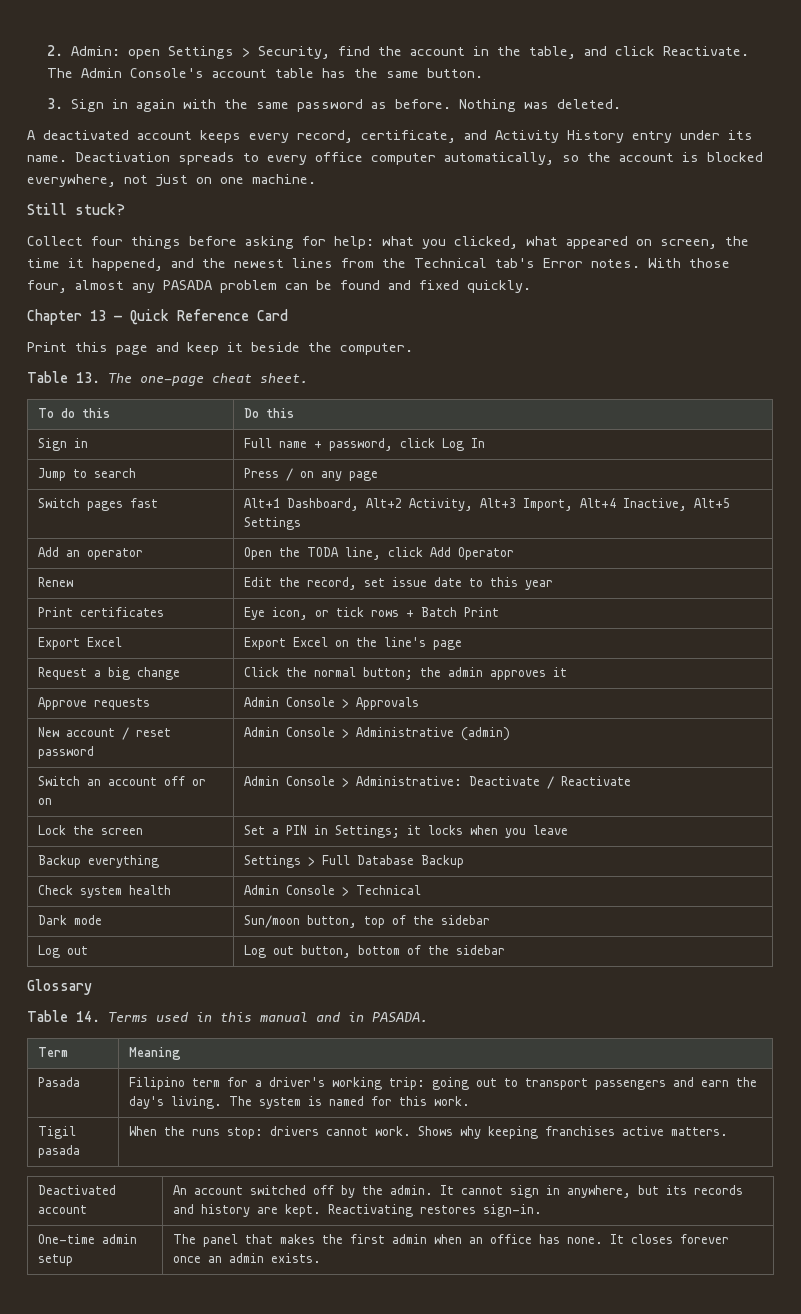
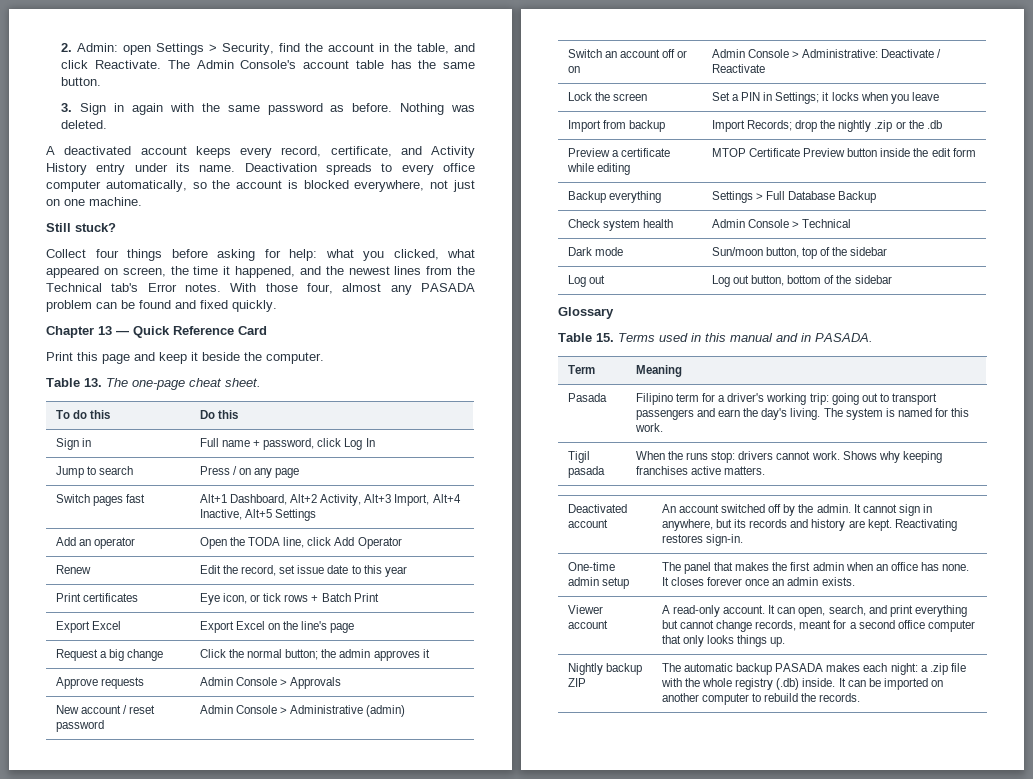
+ Import from backup | Import Records; drop the nightly .zip or the .db
+ Preview a certificate while editing | MTOP Certificate Preview button inside the edit form
- Table 14. Terms used in this manual and in PASADA.
+ Table 15. Terms used in this manual and in PASADA.
+ Viewer account | A read-only account. It can open, search, and print everything but cannot change records, meant for a second office computer that only looks things up.
+ Nightly backup ZIP | The automatic backup PASADA makes each night: a .zip file with the whole registry (.db) inside. It can be imported on another computer to rebuild the records.

